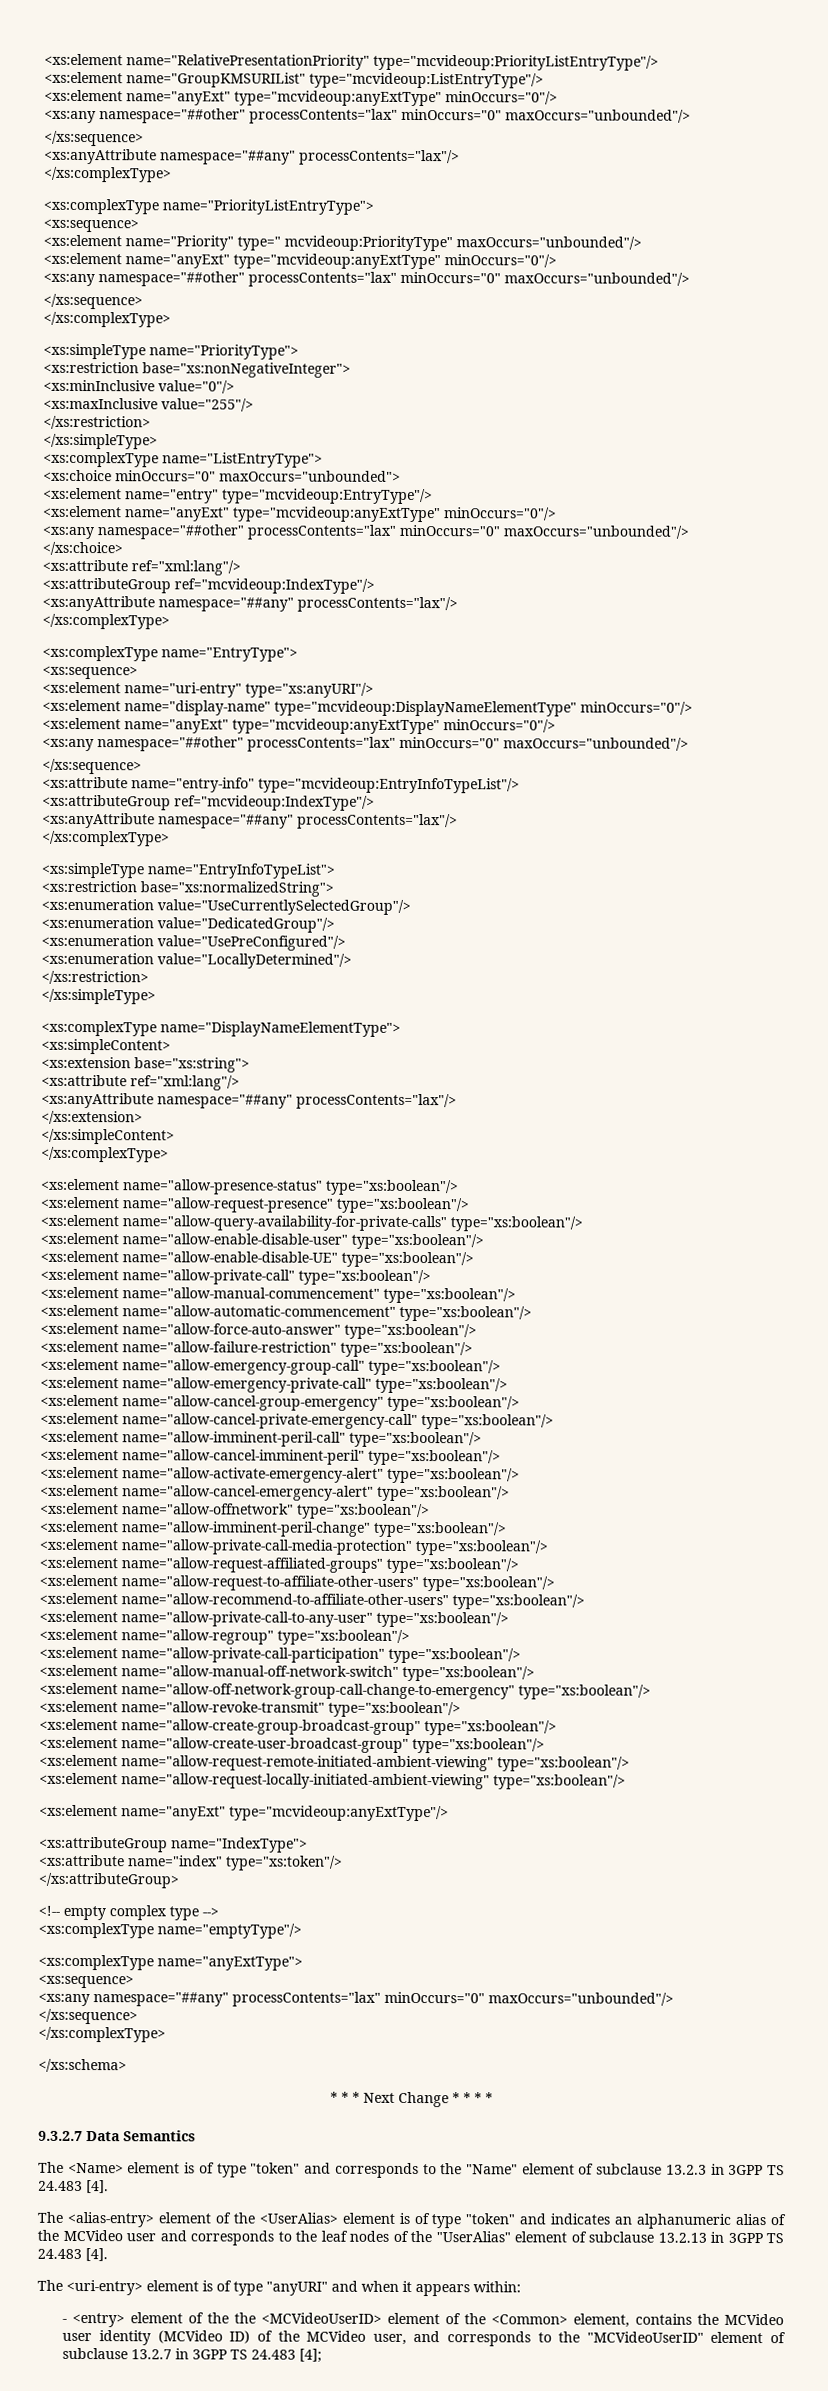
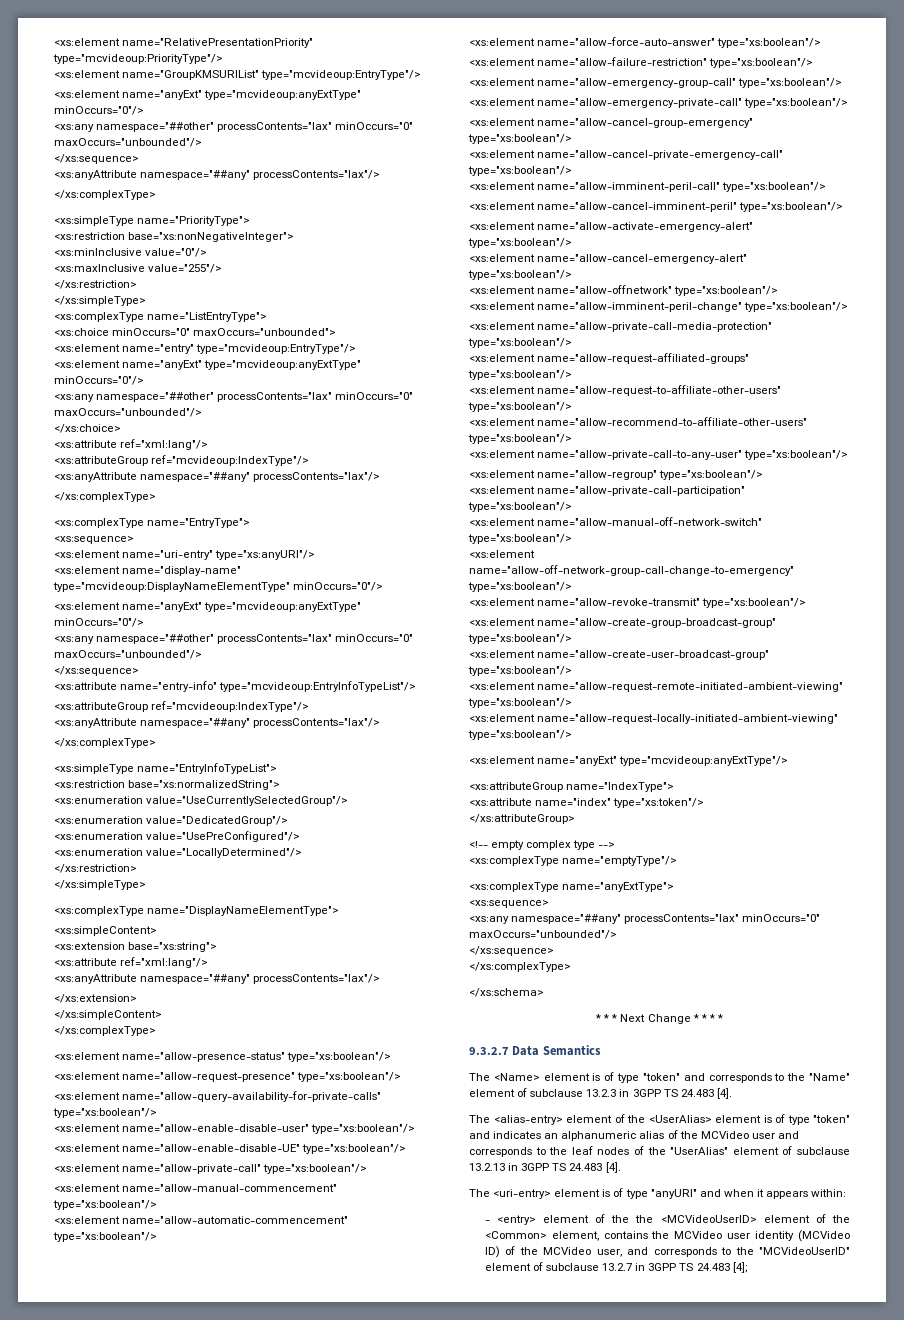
- <xs:element name="RelativePresentationPriority" type="mcvideoup:PriorityListEntryType"/>
+ <xs:element name="RelativePresentationPriority" type="mcvideoup:PriorityType"/>
- <xs:element name="GroupKMSURIList" type="mcvideoup:ListEntryType"/>
+ <xs:element name="GroupKMSURIList" type="mcvideoup:EntryType"/>
- <xs:complexType name="PriorityListEntryType">
- <xs:sequence>
- <xs:element name="Priority" type=" mcvideoup:PriorityType" maxOccurs="unbounded"/>
- <xs:element name="anyExt" type="mcvideoup:anyExtType" minOccurs="0"/>
- <xs:any namespace="##other" processContents="lax" minOccurs="0" maxOccurs="unbounded"/>
- </xs:sequence>
- </xs:complexType>

